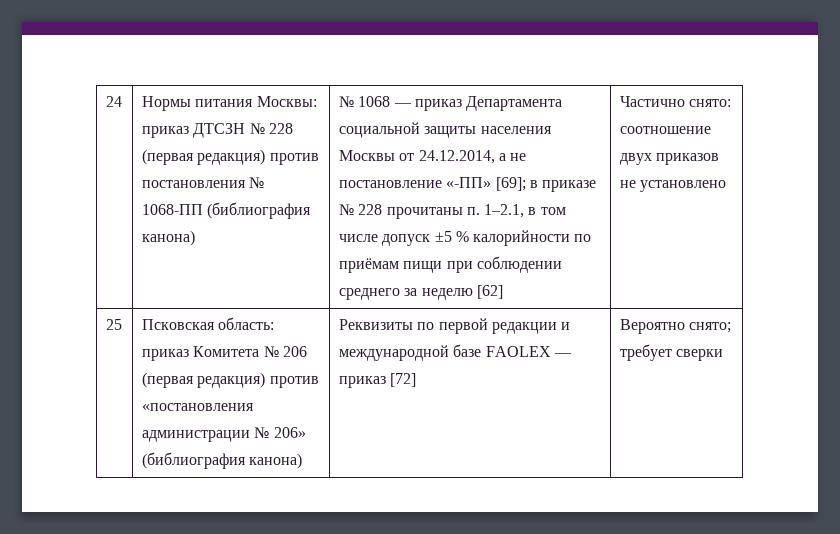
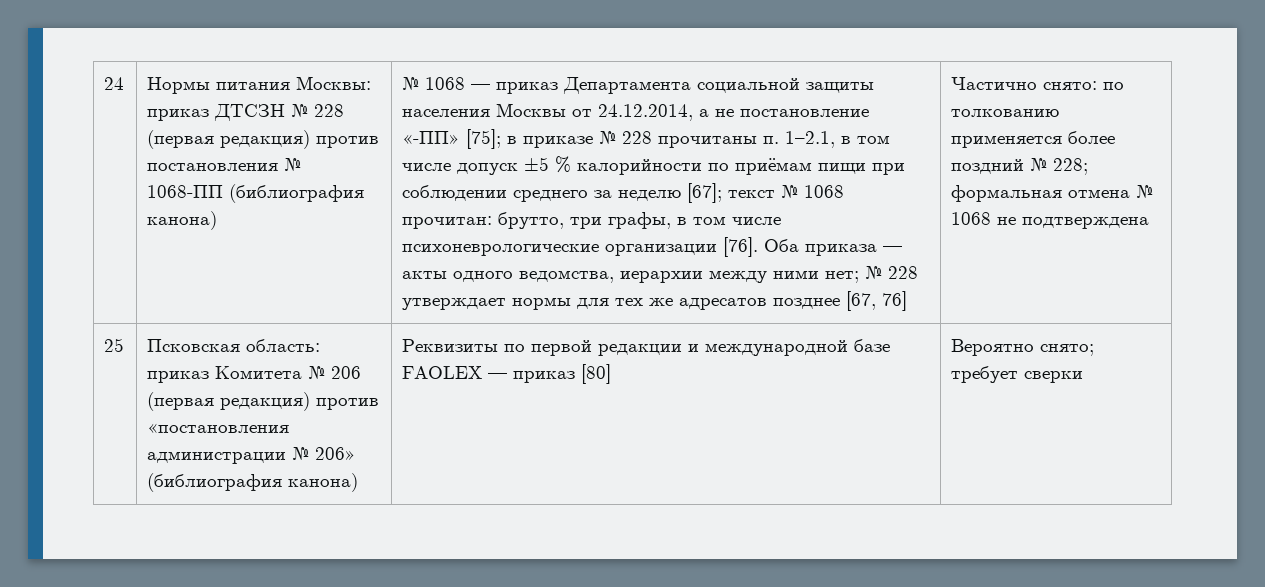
- № 1068 — приказ Департамента социальной защиты населения Москвы от 24.12.2014, а не постановление «-ПП» [69]; в приказе № 228 прочитаны п. 1–2.1, в том числе допуск ±5 % калорийности по приёмам пищи при соблюдении среднего за неделю [62] | Частично снято: соотношение двух приказов не установлено
+ № 1068 — приказ Департамента социальной защиты населения Москвы от 24.12.2014, а не постановление «-ПП» [75]; в приказе № 228 прочитаны п. 1–2.1, в том числе допуск ±5 % калорийности по приёмам пищи при соблюдении среднего за неделю [67]; текст № 1068 прочитан: брутто, три графы, в том числе психоневрологические организации [76]. Оба приказа — акты одного ведомства, иерархии между ними нет; № 228 утверждает нормы для тех же адресатов позднее [67, 76] | Частично снято: по толкованию применяется более поздний № 228; формальная отмена № 1068 не подтверждена
- 25 | Псковская область: приказ Комитета № 206 (первая редакция) против «постановления администрации № 206» (библиография канона) | Реквизиты по первой редакции и международной базе FAOLEX — приказ [72] | Вероятно снято; требует сверки
+ 25 | Псковская область: приказ Комитета № 206 (первая редакция) против «постановления администрации № 206» (библиография канона) | Реквизиты по первой редакции и международной базе FAOLEX — приказ [80] | Вероятно снято; требует сверки

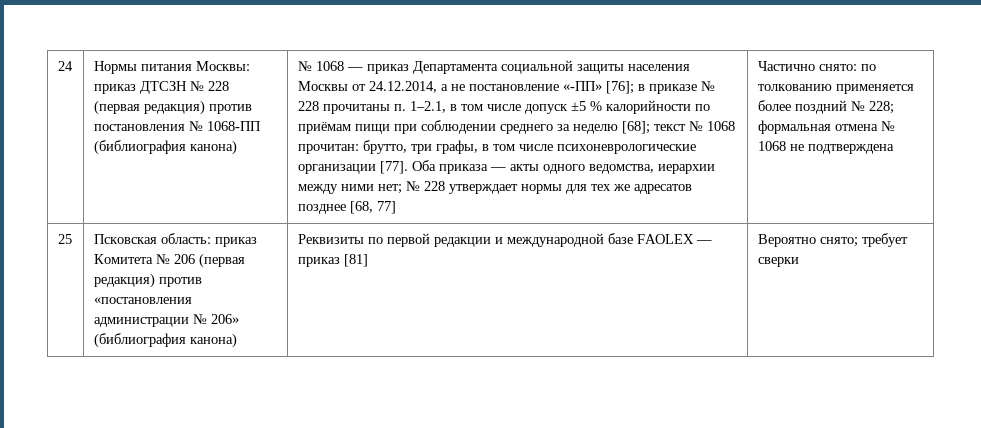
- № 1068 — приказ Департамента социальной защиты населения Москвы от 24.12.2014, а не постановление «-ПП» [75]; в приказе № 228 прочитаны п. 1–2.1, в том числе допуск ±5 % калорийности по приёмам пищи при соблюдении среднего за неделю [67]; текст № 1068 прочитан: брутто, три графы, в том числе психоневрологические организации [76].
+ № 1068 — приказ Департамента социальной защиты населения Москвы от 24.12.2014, а не постановление «-ПП» [76]; в приказе № 228 прочитаны п. 1–2.1, в том числе допуск ±5 % калорийности по приёмам пищи при соблюдении среднего за неделю [68]; текст № 1068 прочитан: брутто, три графы, в том числе психоневрологические организации [77].
- Оба приказа — акты одного ведомства, иерархии между ними нет; № 228 утверждает нормы для тех же адресатов позднее [67, 76]
+ Оба приказа — акты одного ведомства, иерархии между ними нет; № 228 утверждает нормы для тех же адресатов позднее [68, 77]
- 25 | Псковская область: приказ Комитета № 206 (первая редакция) против «постановления администрации № 206» (библиография канона) | Реквизиты по первой редакции и международной базе FAOLEX — приказ [80] | Вероятно снято; требует сверки
+ 25 | Псковская область: приказ Комитета № 206 (первая редакция) против «постановления администрации № 206» (библиография канона) | Реквизиты по первой редакции и международной базе FAOLEX — приказ [81] | Вероятно снято; требует сверки

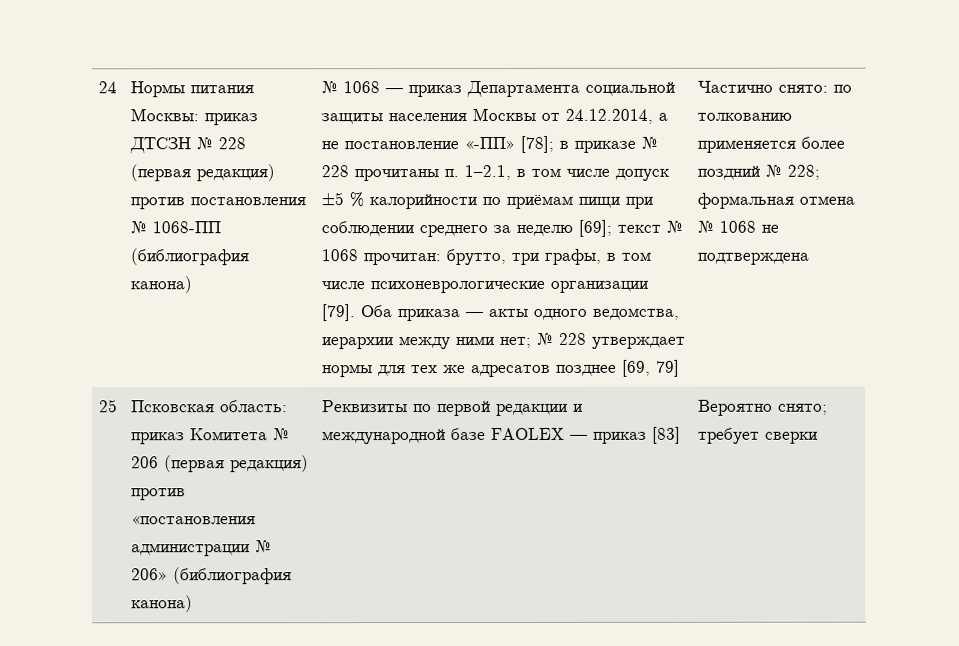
- № 1068 — приказ Департамента социальной защиты населения Москвы от 24.12.2014, а не постановление «-ПП» [76]; в приказе № 228 прочитаны п. 1–2.1, в том числе допуск ±5 % калорийности по приёмам пищи при соблюдении среднего за неделю [68]; текст № 1068 прочитан: брутто, три графы, в том числе психоневрологические организации [77].
+ № 1068 — приказ Департамента социальной защиты населения Москвы от 24.12.2014, а не постановление «-ПП» [78]; в приказе № 228 прочитаны п. 1–2.1, в том числе допуск ±5 % калорийности по приёмам пищи при соблюдении среднего за неделю [69]; текст № 1068 прочитан: брутто, три графы, в том числе психоневрологические организации [79].
- Оба приказа — акты одного ведомства, иерархии между ними нет; № 228 утверждает нормы для тех же адресатов позднее [68, 77]
+ Оба приказа — акты одного ведомства, иерархии между ними нет; № 228 утверждает нормы для тех же адресатов позднее [69, 79]
- 25 | Псковская область: приказ Комитета № 206 (первая редакция) против «постановления администрации № 206» (библиография канона) | Реквизиты по первой редакции и международной базе FAOLEX — приказ [81] | Вероятно снято; требует сверки
+ 25 | Псковская область: приказ Комитета № 206 (первая редакция) против «постановления администрации № 206» (библиография канона) | Реквизиты по первой редакции и международной базе FAOLEX — приказ [83] | Вероятно снято; требует сверки

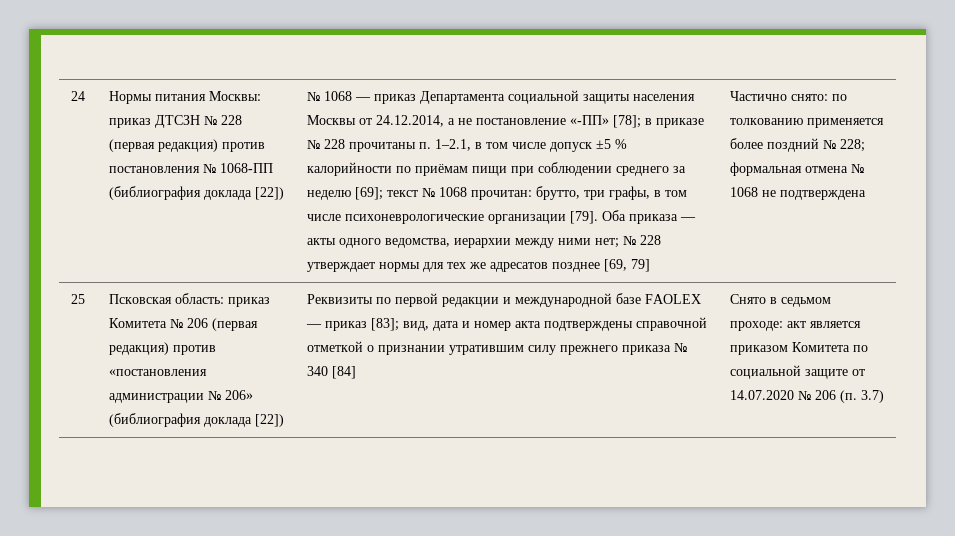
- Нормы питания Москвы: приказ ДТСЗН № 228 (первая редакция) против постановления № 1068-ПП (библиография канона)
+ Нормы питания Москвы: приказ ДТСЗН № 228 (первая редакция) против постановления № 1068-ПП (библиография доклада [22])
- Псковская область: приказ Комитета № 206 (первая редакция) против «постановления администрации № 206» (библиография канона)
+ Псковская область: приказ Комитета № 206 (первая редакция) против «постановления администрации № 206» (библиография доклада [22])
- Реквизиты по первой редакции и международной базе FAOLEX — приказ [83] | Вероятно снято; требует сверки
+ Реквизиты по первой редакции и международной базе FAOLEX — приказ [83]; вид, дата и номер акта подтверждены справочной отметкой о признании утратившим силу прежнего приказа № 340 [84] | Снято в седьмом проходе: акт является приказом Комитета по социальной защите от 14.07.2020 № 206 (п. 3.7)

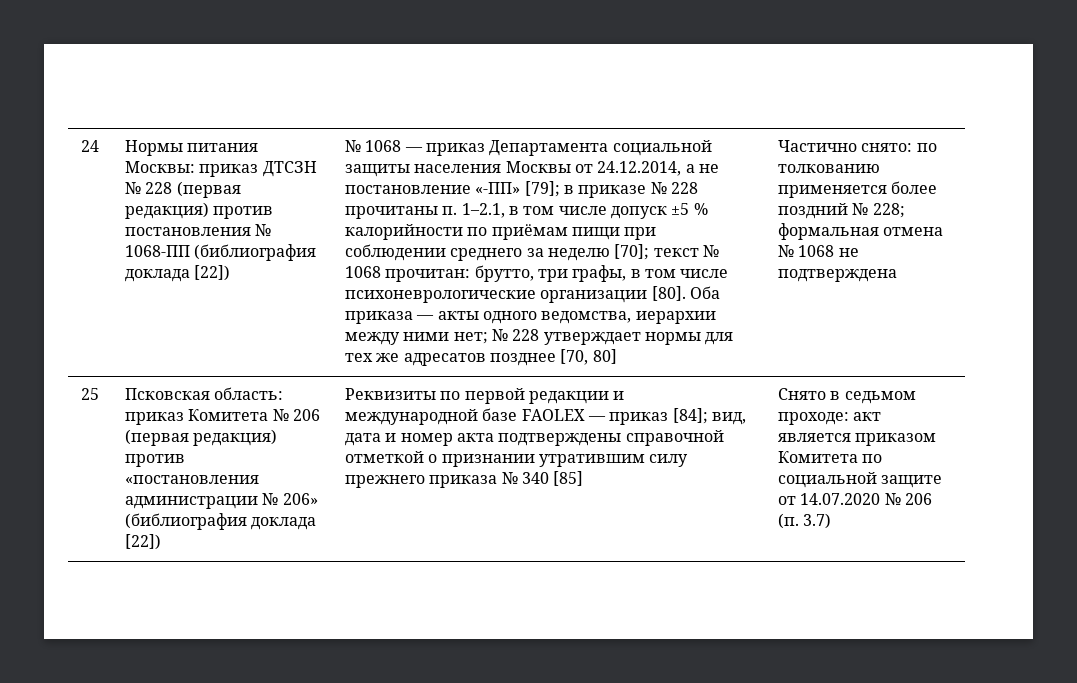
- № 1068 — приказ Департамента социальной защиты населения Москвы от 24.12.2014, а не постановление «-ПП» [78]; в приказе № 228 прочитаны п. 1–2.1, в том числе допуск ±5 % калорийности по приёмам пищи при соблюдении среднего за неделю [69]; текст № 1068 прочитан: брутто, три графы, в том числе психоневрологические организации [79].
+ № 1068 — приказ Департамента социальной защиты населения Москвы от 24.12.2014, а не постановление «-ПП» [79]; в приказе № 228 прочитаны п. 1–2.1, в том числе допуск ±5 % калорийности по приёмам пищи при соблюдении среднего за неделю [70]; текст № 1068 прочитан: брутто, три графы, в том числе психоневрологические организации [80].
- Оба приказа — акты одного ведомства, иерархии между ними нет; № 228 утверждает нормы для тех же адресатов позднее [69, 79]
+ Оба приказа — акты одного ведомства, иерархии между ними нет; № 228 утверждает нормы для тех же адресатов позднее [70, 80]
- Реквизиты по первой редакции и международной базе FAOLEX — приказ [83]; вид, дата и номер акта подтверждены справочной отметкой о признании утратившим силу прежнего приказа № 340 [84]
+ Реквизиты по первой редакции и международной базе FAOLEX — приказ [84]; вид, дата и номер акта подтверждены справочной отметкой о признании утратившим силу прежнего приказа № 340 [85]

